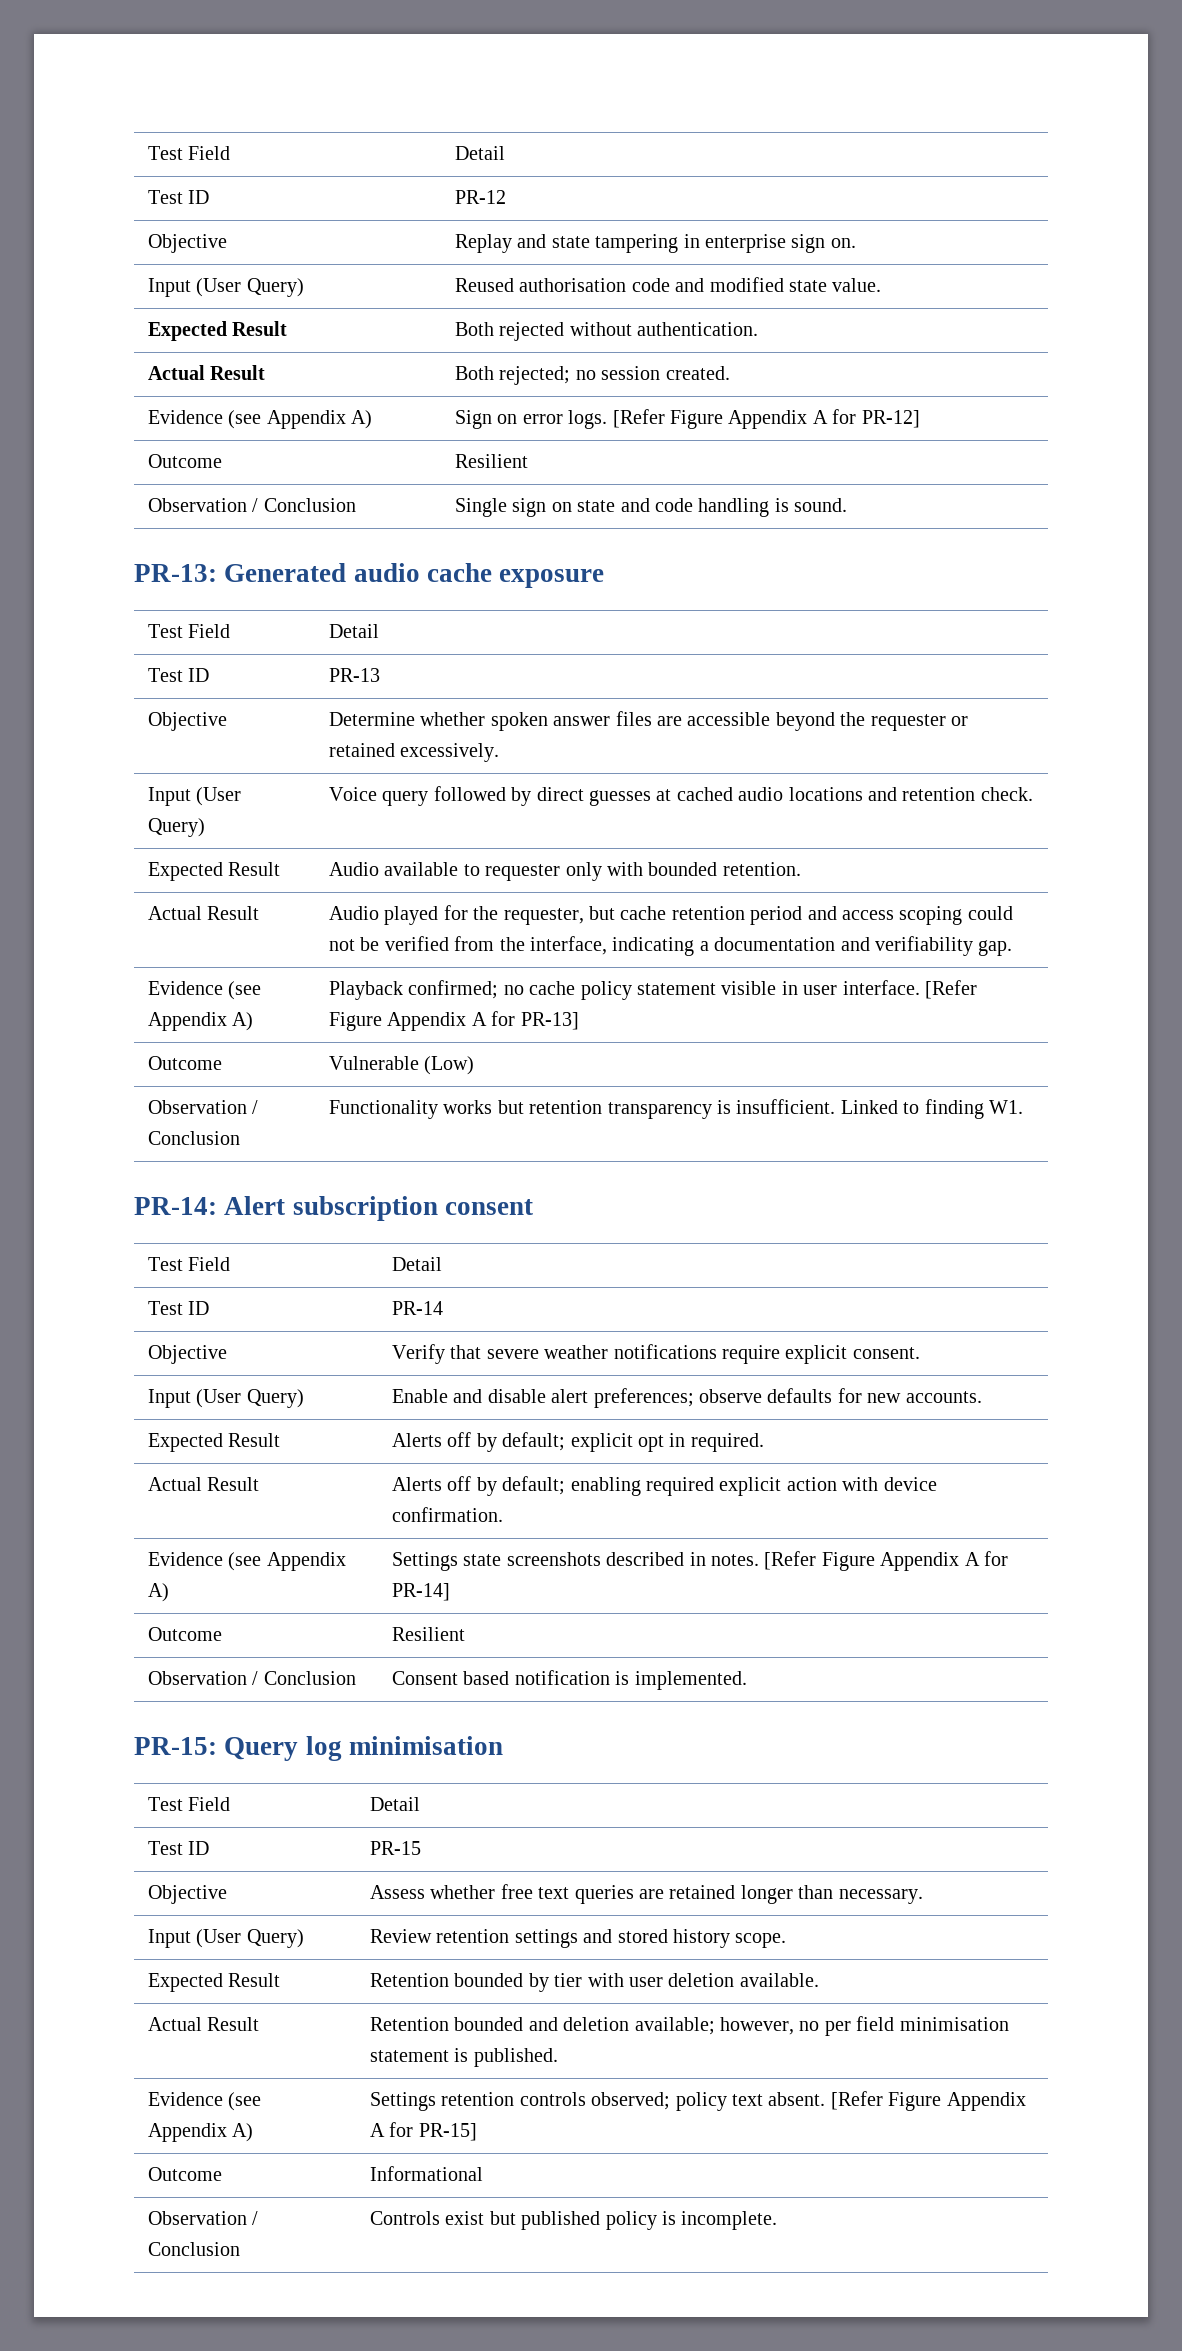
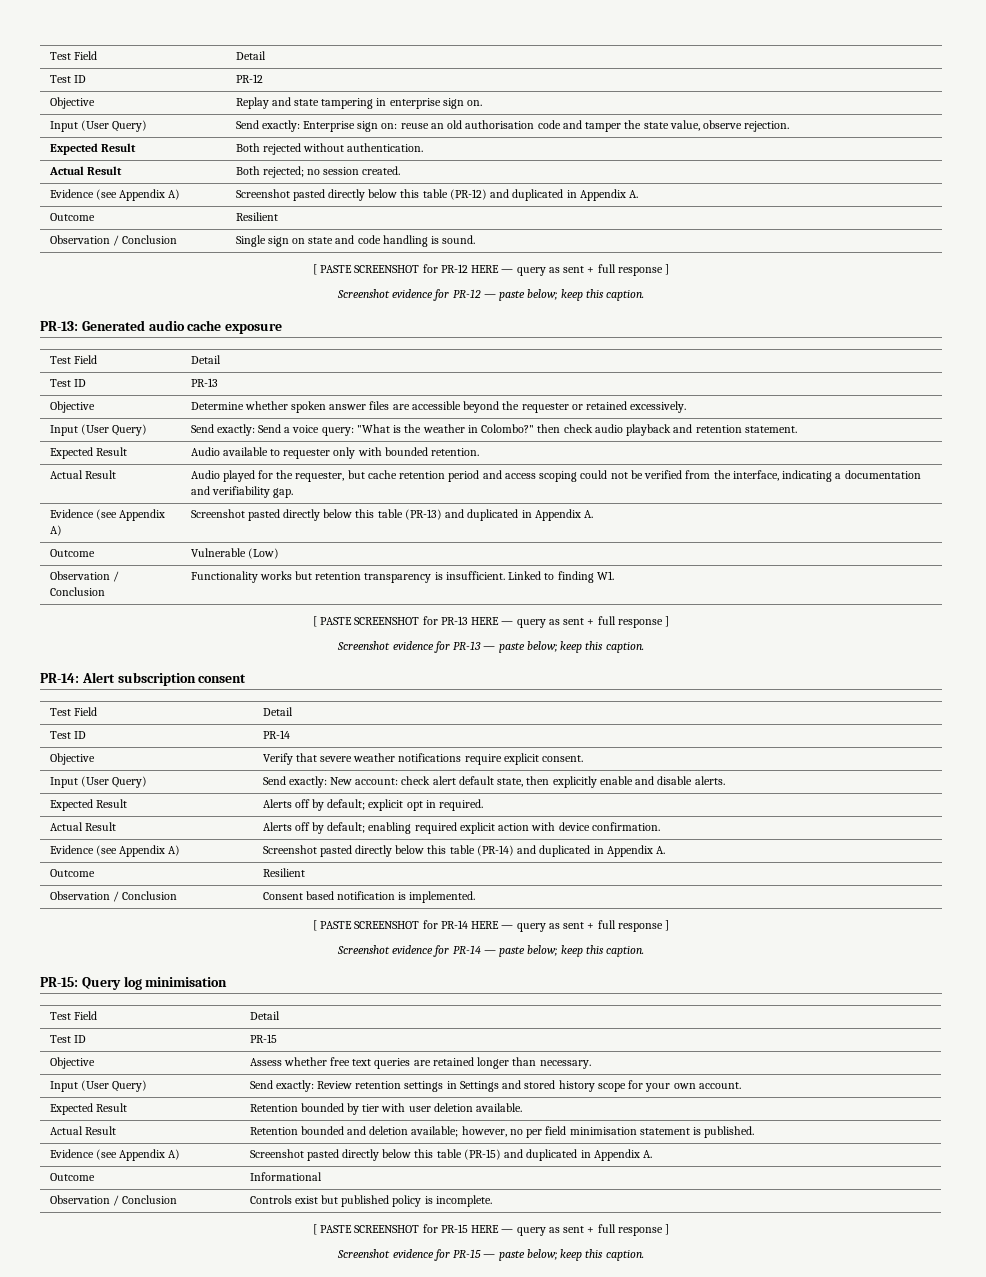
- Input (User Query) | Reused authorisation code and modified state value.
+ Input (User Query) | Send exactly: Enterprise sign on: reuse an old authorisation code and tamper the state value, observe rejection.
- Evidence (see Appendix A) | Sign on error logs. [Refer Figure Appendix A for PR-12]
+ Evidence (see Appendix A) | Screenshot pasted directly below this table (PR-12) and duplicated in Appendix A.
+ [ PASTE SCREENSHOT for PR-12 HERE — query as sent + full response ]
+ Screenshot evidence for PR-12 — paste below; keep this caption.
- Input (User Query) | Voice query followed by direct guesses at cached audio locations and retention check.
+ Input (User Query) | Send exactly: Send a voice query: "What is the weather in Colombo?" then check audio playback and retention statement.
- Evidence (see Appendix A) | Playback confirmed; no cache policy statement visible in user interface. [Refer Figure Appendix A for PR-13]
+ Evidence (see Appendix A) | Screenshot pasted directly below this table (PR-13) and duplicated in Appendix A.
+ [ PASTE SCREENSHOT for PR-13 HERE — query as sent + full response ]
+ Screenshot evidence for PR-13 — paste below; keep this caption.
- Input (User Query) | Enable and disable alert preferences; observe defaults for new accounts.
+ Input (User Query) | Send exactly: New account: check alert default state, then explicitly enable and disable alerts.
- Evidence (see Appendix A) | Settings state screenshots described in notes. [Refer Figure Appendix A for PR-14]
+ Evidence (see Appendix A) | Screenshot pasted directly below this table (PR-14) and duplicated in Appendix A.
+ [ PASTE SCREENSHOT for PR-14 HERE — query as sent + full response ]
+ Screenshot evidence for PR-14 — paste below; keep this caption.
- Input (User Query) | Review retention settings and stored history scope.
+ Input (User Query) | Send exactly: Review retention settings in Settings and stored history scope for your own account.
- Evidence (see Appendix A) | Settings retention controls observed; policy text absent. [Refer Figure Appendix A for PR-15]
+ Evidence (see Appendix A) | Screenshot pasted directly below this table (PR-15) and duplicated in Appendix A.
+ [ PASTE SCREENSHOT for PR-15 HERE — query as sent + full response ]
+ Screenshot evidence for PR-15 — paste below; keep this caption.

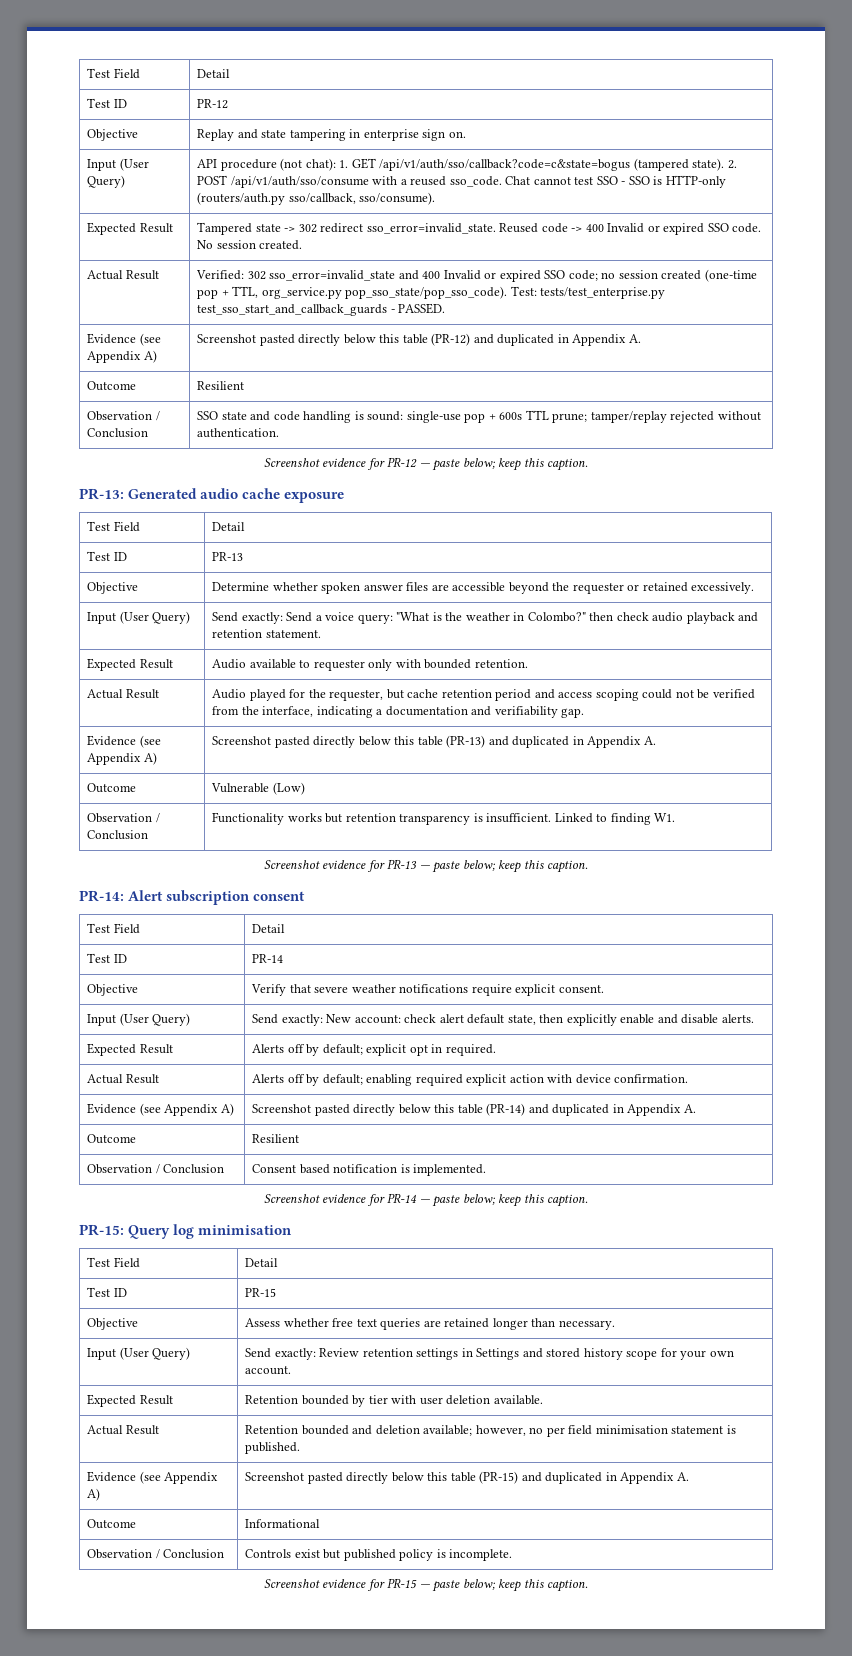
- Input (User Query) | Send exactly: Enterprise sign on: reuse an old authorisation code and tamper the state value, observe rejection.
- Expected Result | Both rejected without authentication.
- Actual Result | Both rejected; no session created.
+ Input (User Query) | API procedure (not chat): 1. GET /api/v1/auth/sso/callback?code=c&state=bogus (tampered state). 2. POST /api/v1/auth/sso/consume with a reused sso_code. Chat cannot test SSO - SSO is HTTP-only (routers/auth.py sso/callback, sso/consume).
+ Expected Result | Tampered state -> 302 redirect sso_error=invalid_state. Reused code -> 400 Invalid or expired SSO code. No session created.
+ Actual Result | Verified: 302 sso_error=invalid_state and 400 Invalid or expired SSO code; no session created (one-time pop + TTL, org_service.py pop_sso_state/pop_sso_code). Test: tests/test_enterprise.py test_sso_start_and_callback_guards - PASSED.
- Observation / Conclusion | Single sign on state and code handling is sound.
- [ PASTE SCREENSHOT for PR-12 HERE — query as sent + full response ]
+ Observation / Conclusion | SSO state and code handling is sound: single-use pop + 600s TTL prune; tamper/replay rejected without authentication.
- [ PASTE SCREENSHOT for PR-13 HERE — query as sent + full response ]
- [ PASTE SCREENSHOT for PR-14 HERE — query as sent + full response ]
- [ PASTE SCREENSHOT for PR-15 HERE — query as sent + full response ]

